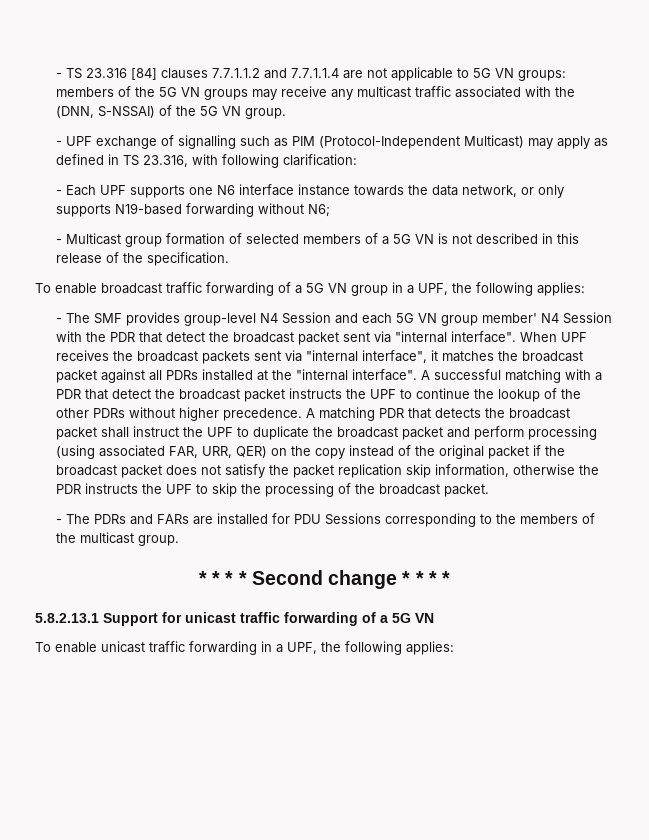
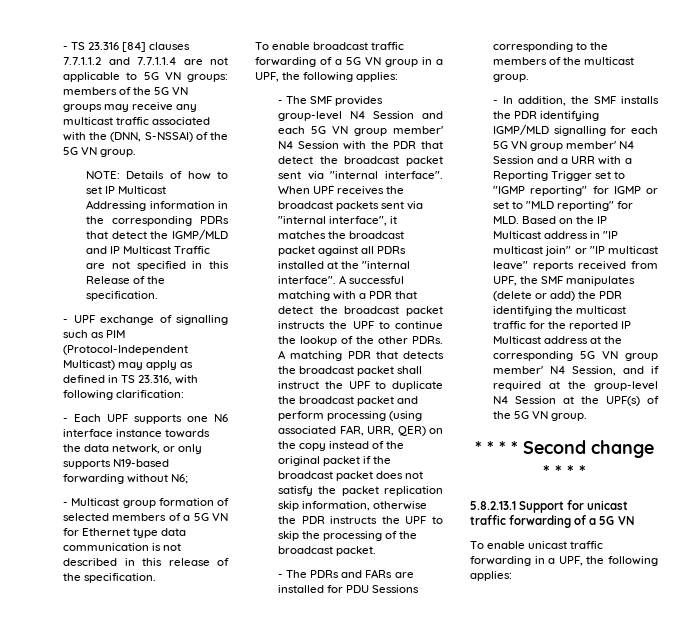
+ NOTE: Details of how to set IP Multicast Addressing information in the corresponding PDRs that detect the IGMP/MLD and IP Multicast Traffic are not specified in this Release of the specification.
- - Multicast group formation of selected members of a 5G VN is not described in this release of the specification.
+ - Multicast group formation of selected members of a 5G VN for Ethernet type data communication is not described in this release of the specification.
- A successful matching with a PDR that detect the broadcast packet instructs the UPF to continue the lookup of the other PDRs without higher precedence.
+ A successful matching with a PDR that detect the broadcast packet instructs the UPF to continue the lookup of the other PDRs.
+ - In addition, the SMF installs the PDR identifying IGMP/MLD signalling for each 5G VN group member' N4 Session and a URR with a Reporting Trigger set to "IGMP reporting" for IGMP or set to "MLD reporting" for MLD. Based on the IP Multicast address in "IP multicast join" or "IP multicast leave" reports received from UPF, the SMF manipulates (delete or add) the PDR identifying the multicast traffic for the reported IP Multicast address at the corresponding 5G VN group member' N4 Session, and if required at the group-level N4 Session at the UPF(s) of the 5G VN group.

